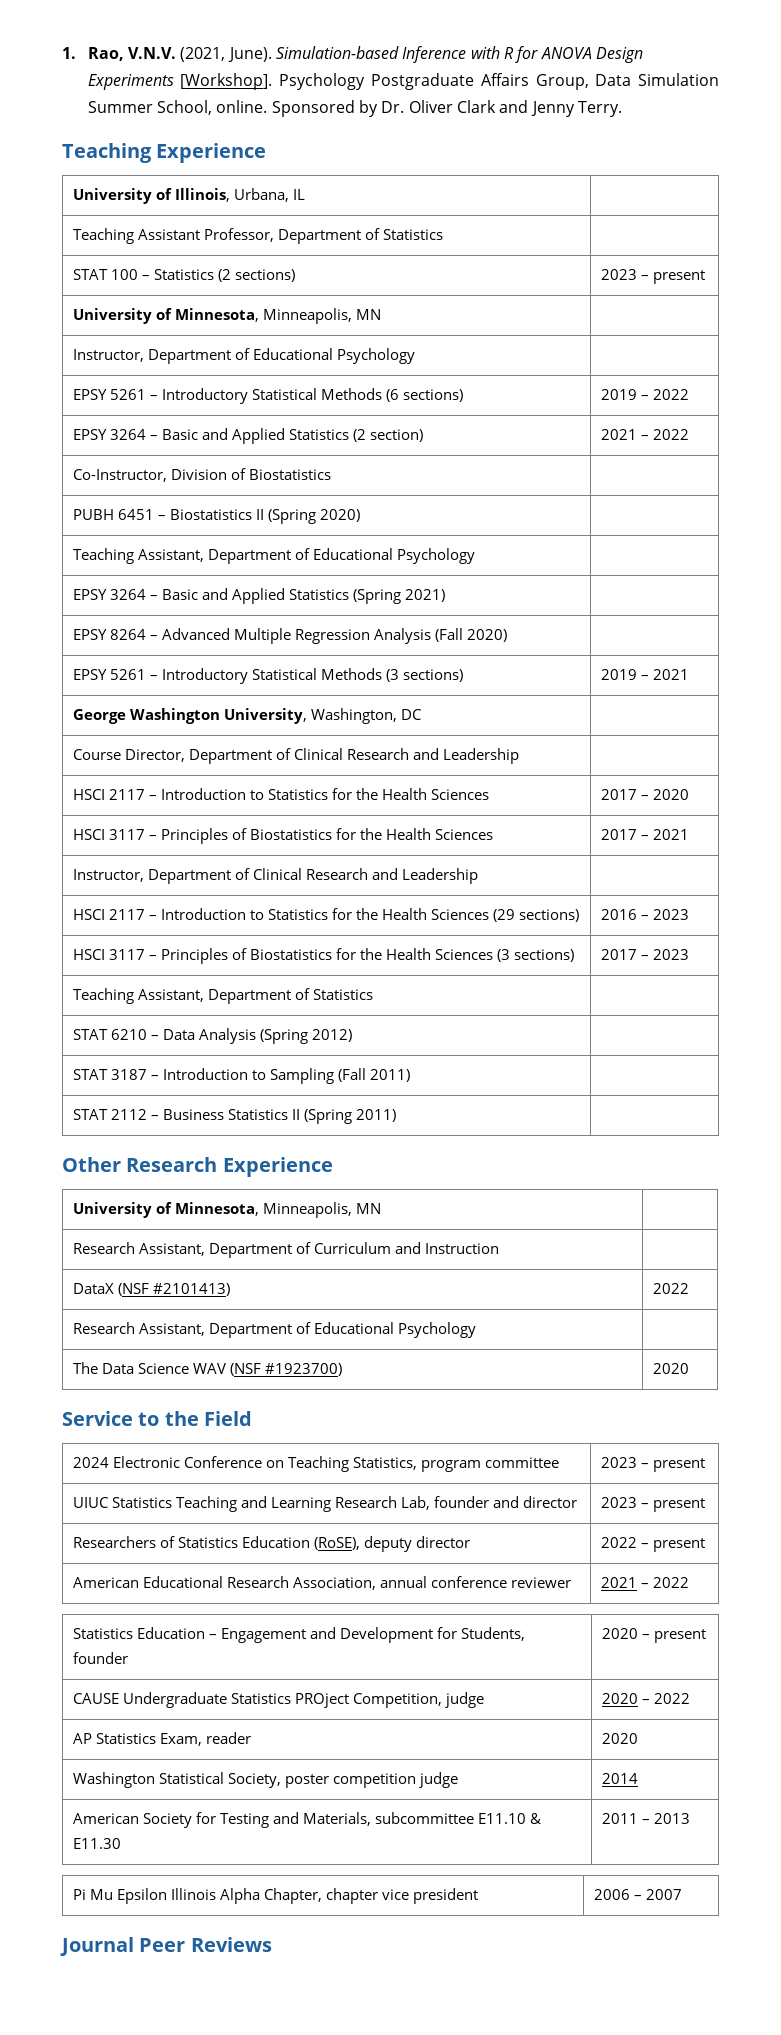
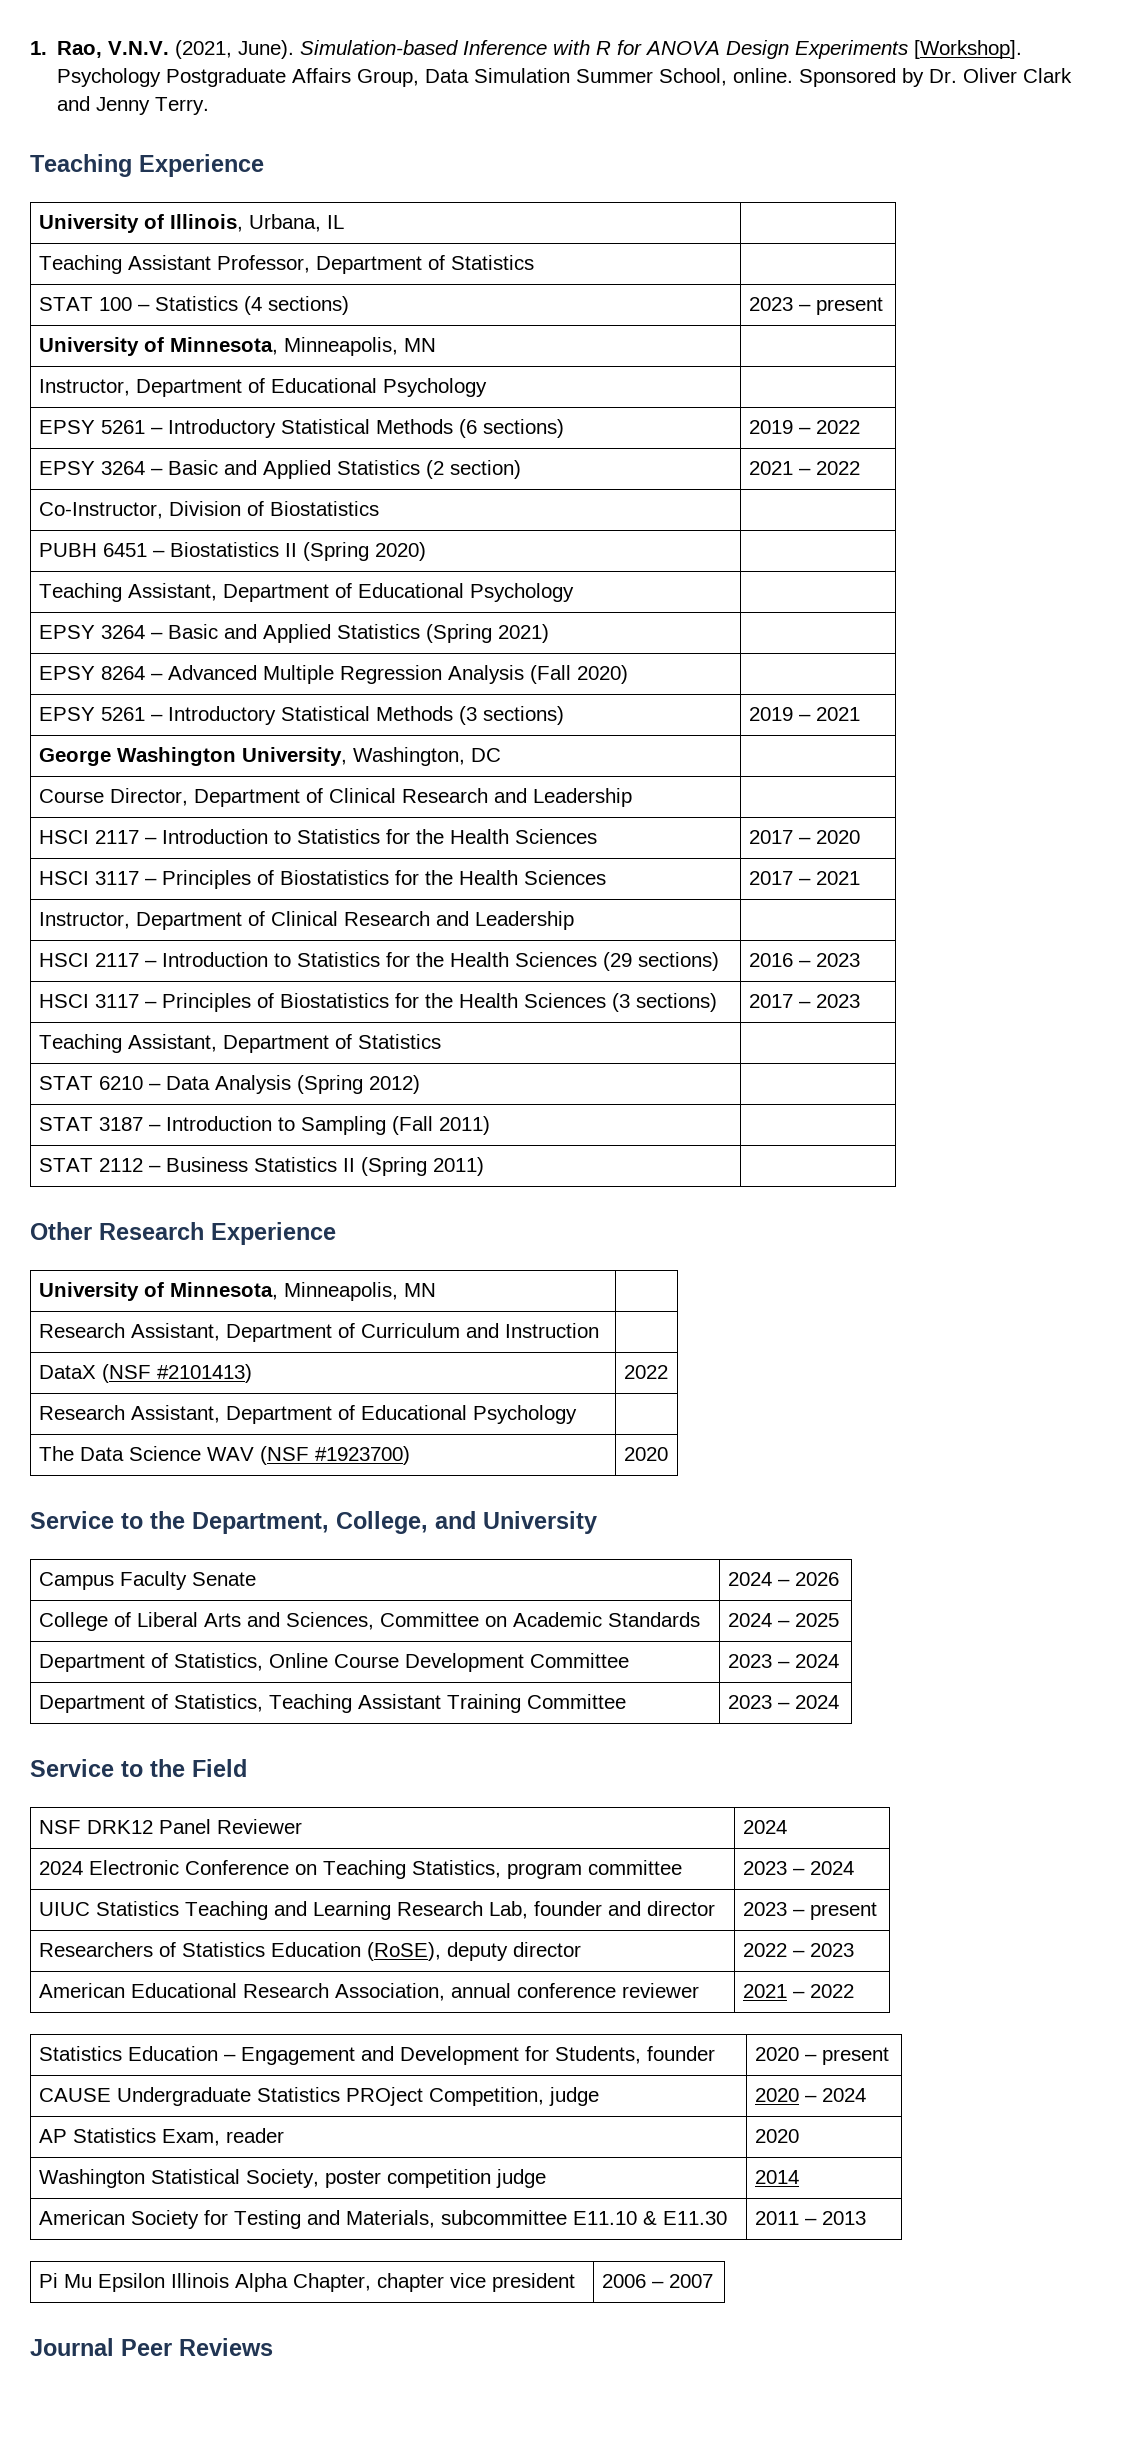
- STAT 100 – Statistics (2 sections) | 2023 – present
+ STAT 100 – Statistics (4 sections) | 2023 – present
+ Service to the Department, College, and University
+ Campus Faculty Senate | 2024 – 2026
+ College of Liberal Arts and Sciences, Committee on Academic Standards | 2024 – 2025
+ Department of Statistics, Online Course Development Committee | 2023 – 2024
+ Department of Statistics, Teaching Assistant Training Committee | 2023 – 2024
+ NSF DRK12 Panel Reviewer | 2024
- 2024 Electronic Conference on Teaching Statistics, program committee | 2023 – present
+ 2024 Electronic Conference on Teaching Statistics, program committee | 2023 – 2024
- Researchers of Statistics Education (RoSE), deputy director | 2022 – present
+ Researchers of Statistics Education (RoSE), deputy director | 2022 – 2023
- CAUSE Undergraduate Statistics PROject Competition, judge | 2020 – 2022
+ CAUSE Undergraduate Statistics PROject Competition, judge | 2020 – 2024

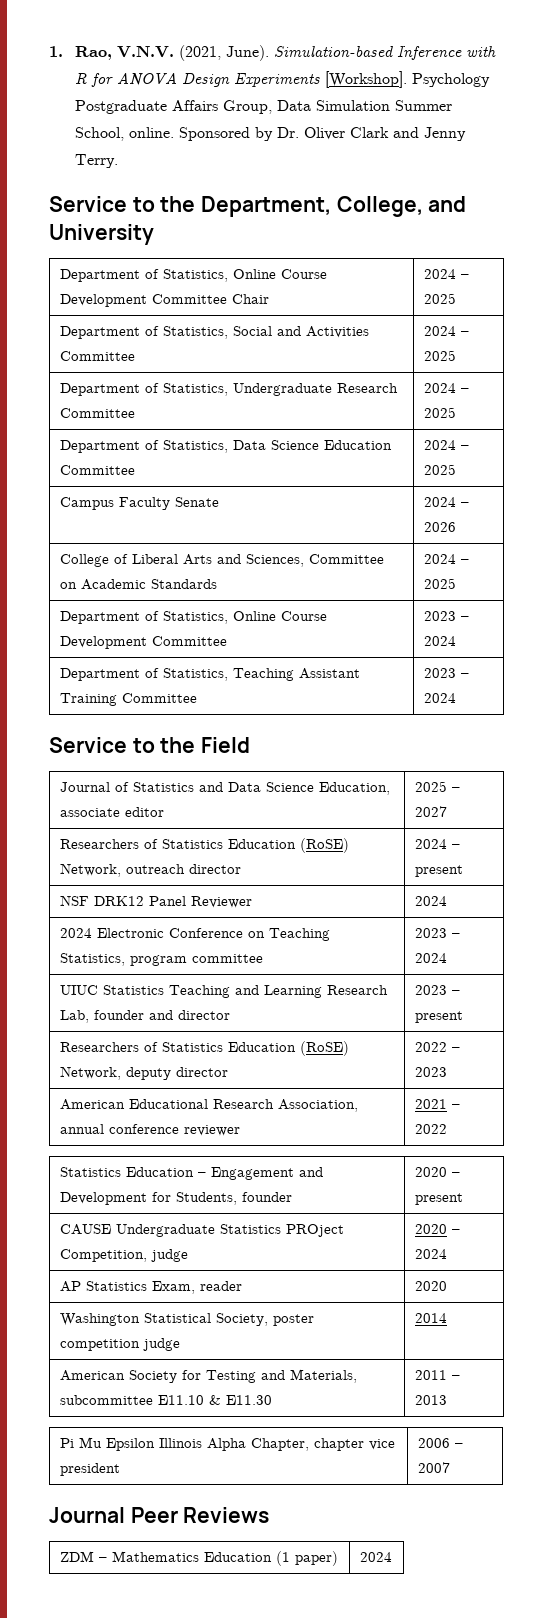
- Teaching Experience
- University of Illinois, Urbana, IL |
- Teaching Assistant Professor, Department of Statistics |
- STAT 100 – Statistics (4 sections) | 2023 – present
- University of Minnesota, Minneapolis, MN |
- Instructor, Department of Educational Psychology |
- EPSY 5261 – Introductory Statistical Methods (6 sections) | 2019 – 2022
- EPSY 3264 – Basic and Applied Statistics (2 section) | 2021 – 2022
- Co-Instructor, Division of Biostatistics |
- PUBH 6451 – Biostatistics II (Spring 2020) |
- Teaching Assistant, Department of Educational Psychology |
- EPSY 3264 – Basic and Applied Statistics (Spring 2021) |
- EPSY 8264 – Advanced Multiple Regression Analysis (Fall 2020) |
- EPSY 5261 – Introductory Statistical Methods (3 sections) | 2019 – 2021
- George Washington University, Washington, DC |
- Course Director, Department of Clinical Research and Leadership |
- HSCI 2117 – Introduction to Statistics for the Health Sciences | 2017 – 2020
- HSCI 3117 – Principles of Biostatistics for the Health Sciences | 2017 – 2021
- Instructor, Department of Clinical Research and Leadership |
- HSCI 2117 – Introduction to Statistics for the Health Sciences (29 sections) | 2016 – 2023
- HSCI 3117 – Principles of Biostatistics for the Health Sciences (3 sections) | 2017 – 2023
- Teaching Assistant, Department of Statistics |
- STAT 6210 – Data Analysis (Spring 2012) |
- STAT 3187 – Introduction to Sampling (Fall 2011) |
- STAT 2112 – Business Statistics II (Spring 2011) |
- Other Research Experience
- University of Minnesota, Minneapolis, MN |
- Research Assistant, Department of Curriculum and Instruction |
- DataX (NSF #2101413) | 2022
- Research Assistant, Department of Educational Psychology |
- The Data Science WAV (NSF #1923700) | 2020
+ Department of Statistics, Online Course Development Committee Chair | 2024 – 2025
+ Department of Statistics, Social and Activities Committee | 2024 – 2025
+ Department of Statistics, Undergraduate Research Committee | 2024 – 2025
+ Department of Statistics, Data Science Education Committee | 2024 – 2025
+ Journal of Statistics and Data Science Education, associate editor | 2025 – 2027
+ Researchers of Statistics Education (RoSE) Network, outreach director | 2024 – present
- Researchers of Statistics Education (RoSE), deputy director | 2022 – 2023
+ Researchers of Statistics Education (RoSE) Network, deputy director | 2022 – 2023
+ ZDM – Mathematics Education (1 paper) | 2024

